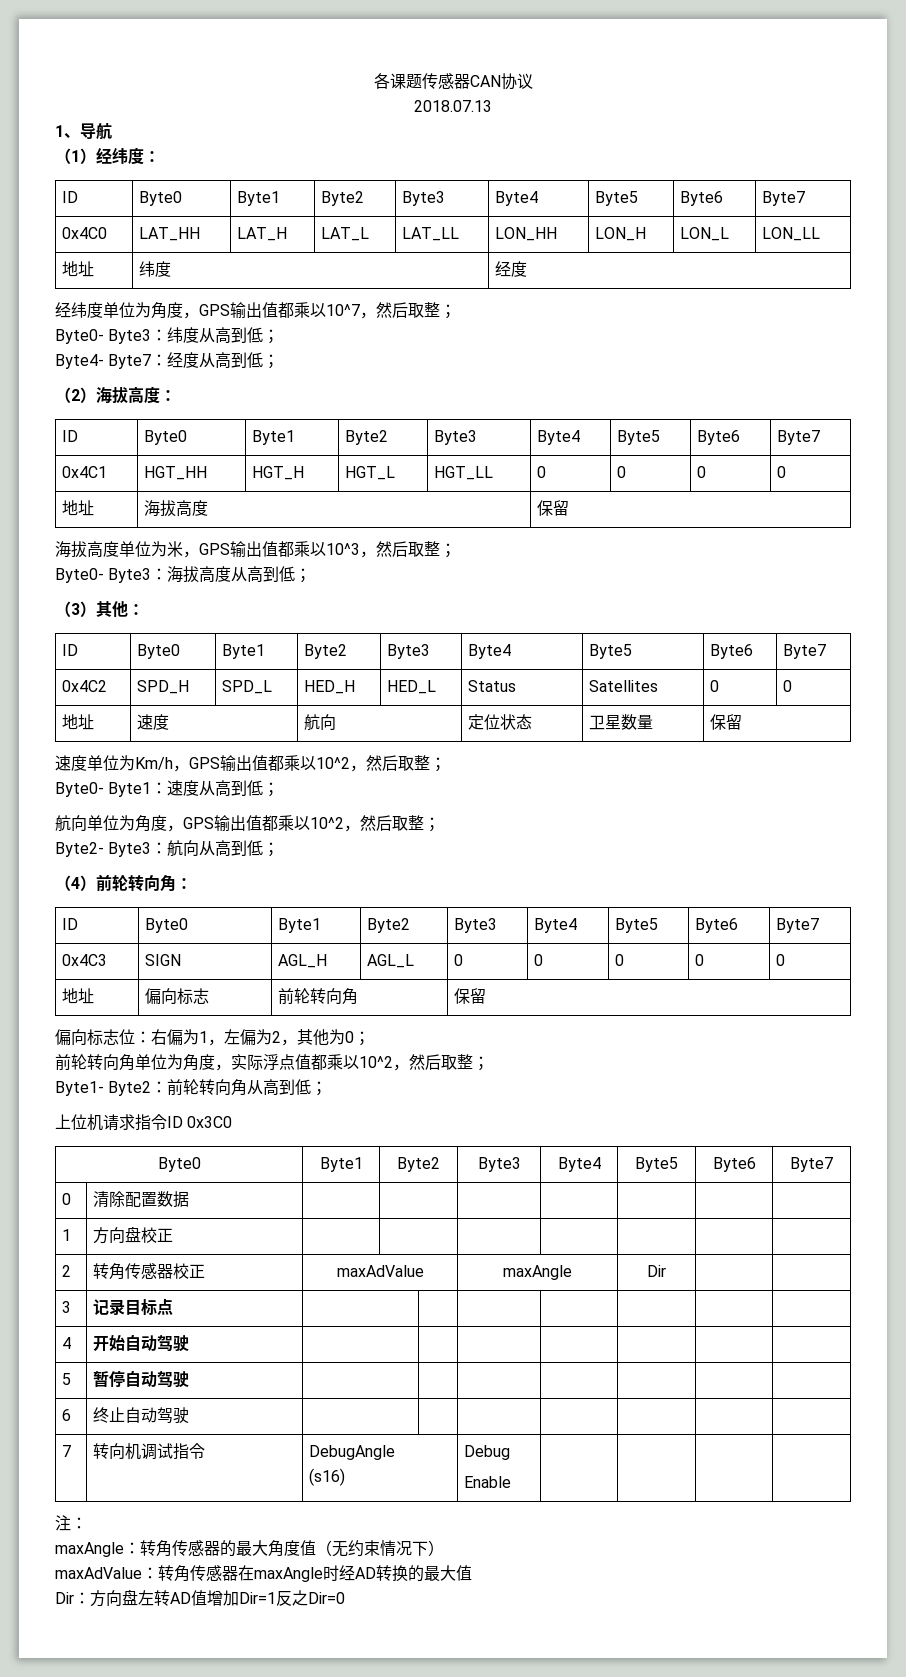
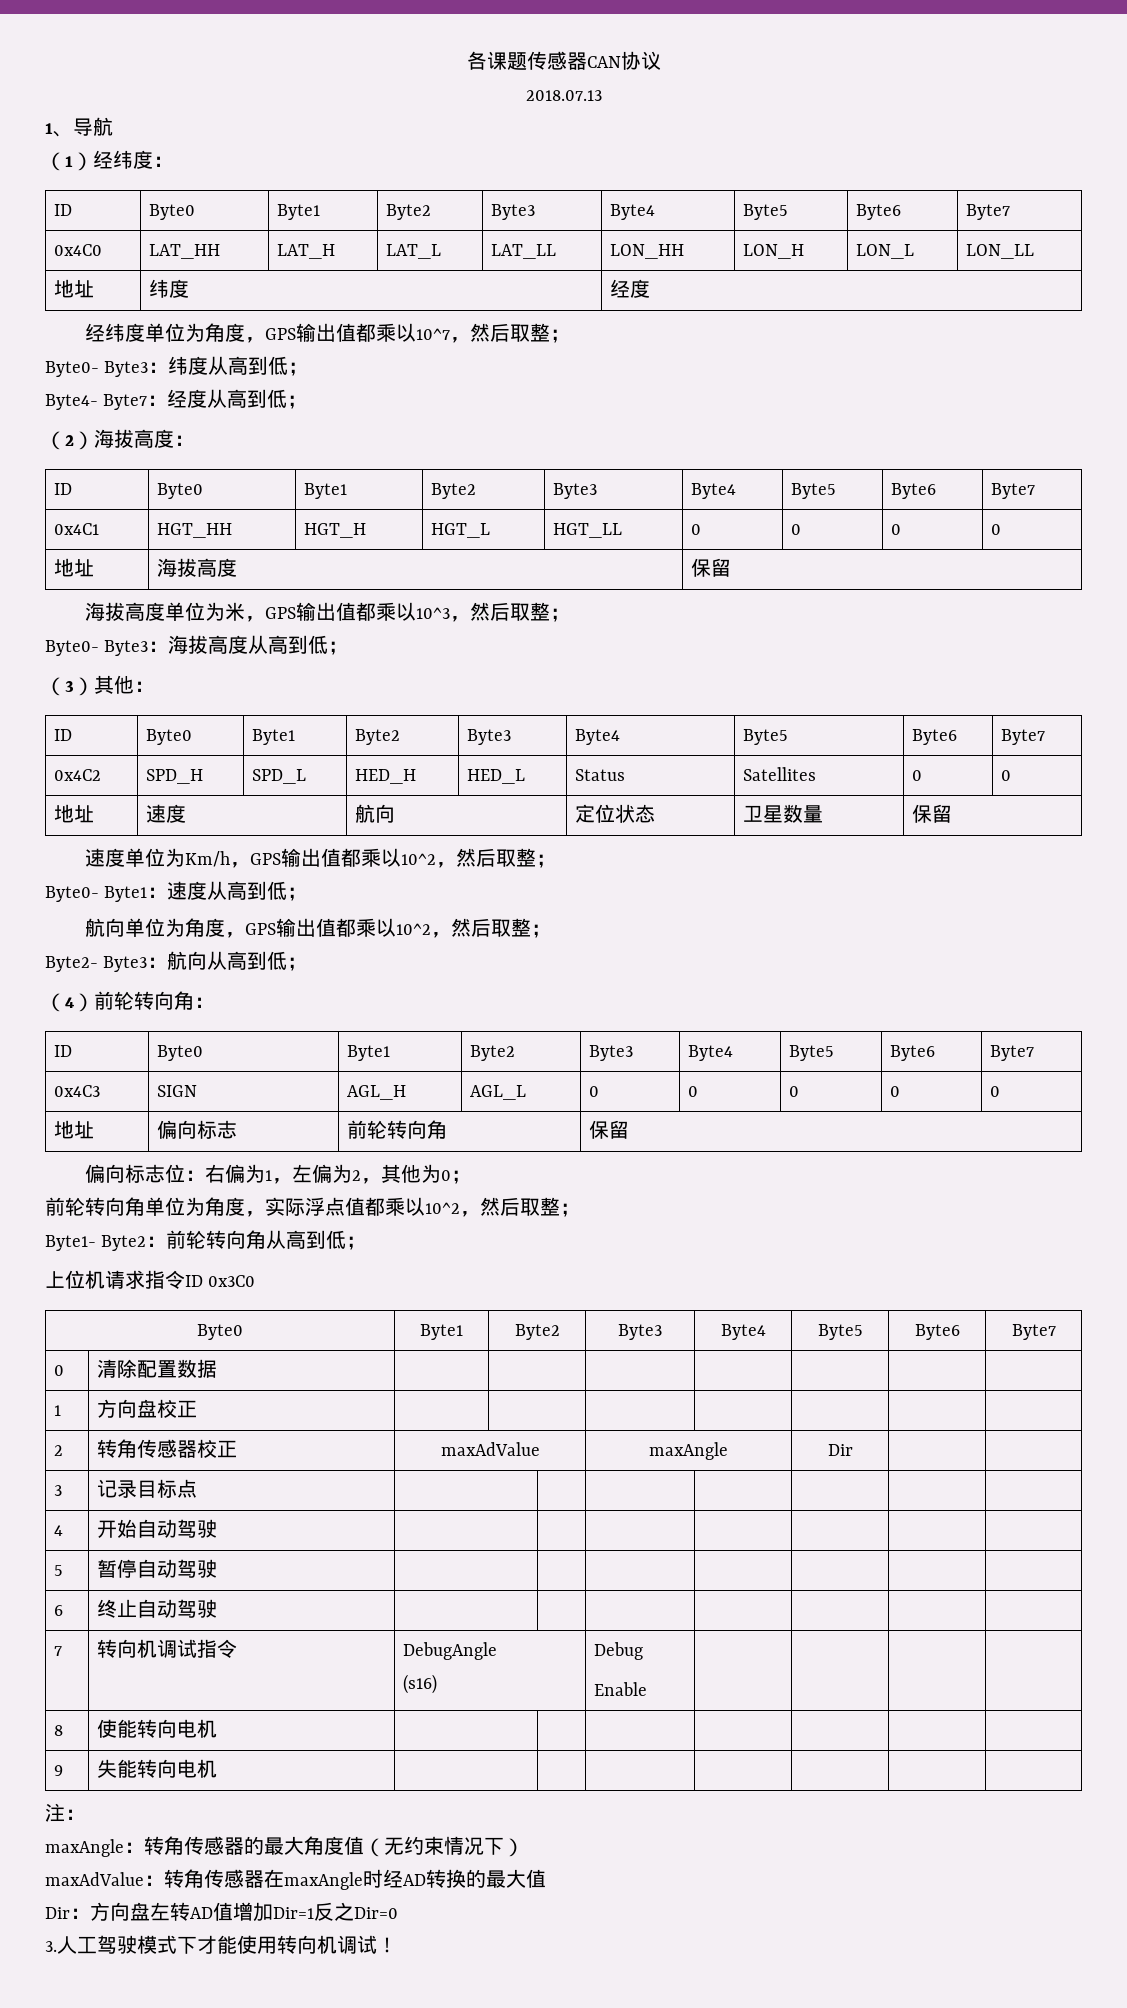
+ 8 | 使能转向电机 | | | | | | |
+ 9 | 失能转向电机 | | | | | | |
+ 3.人工驾驶模式下才能使用转向机调试！

